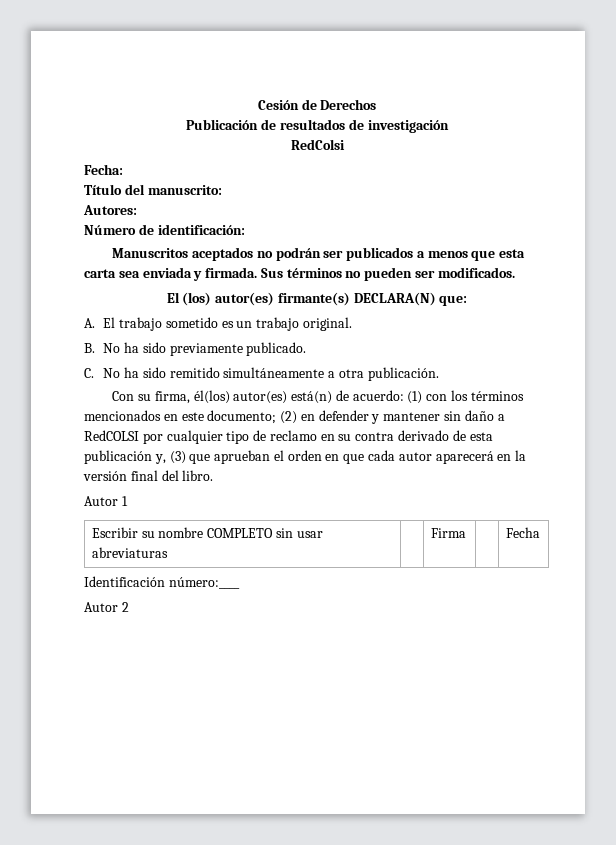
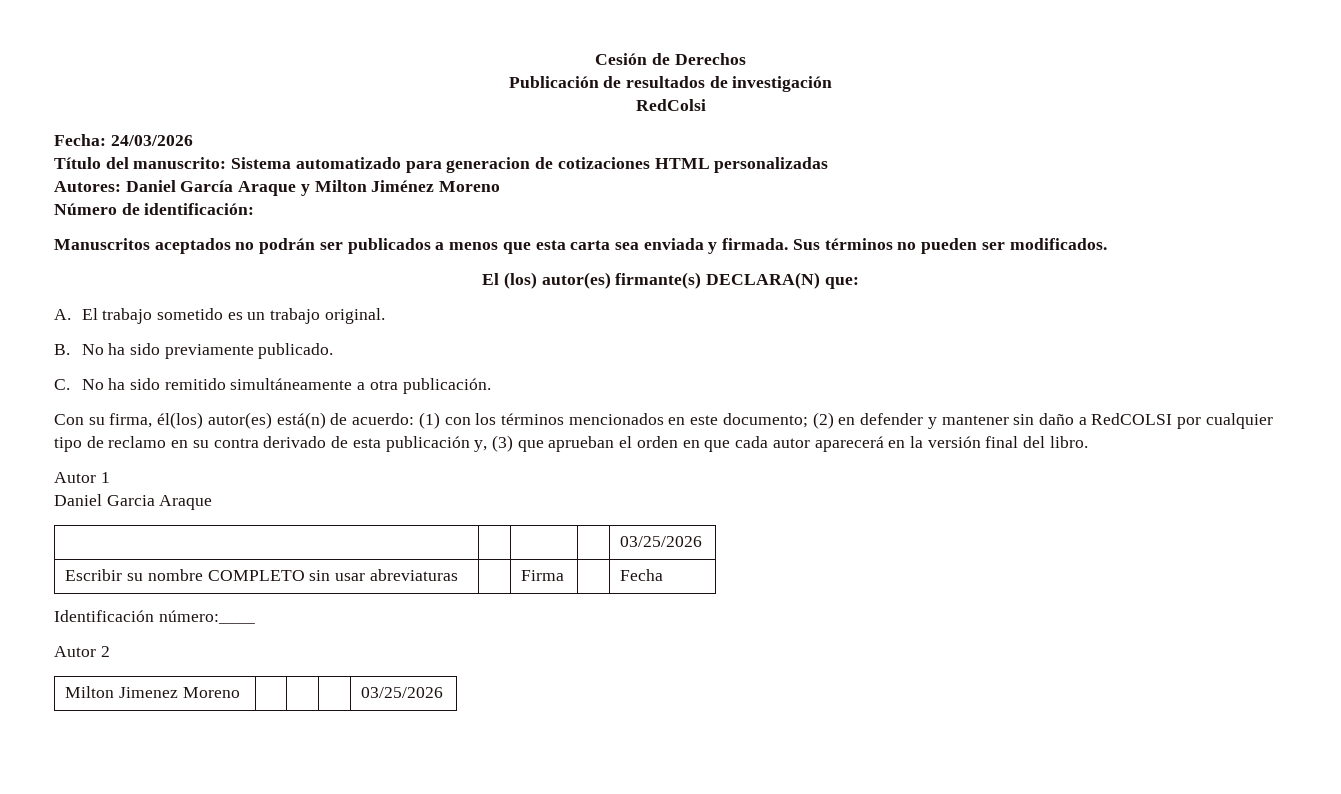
- Fecha:
+ Fecha: 24/03/2026
- Título del manuscrito:
- Autores:
+ Título del manuscrito: Sistema automatizado para generacion de cotizaciones HTML personalizadas
+ Autores: Daniel García Araque y Milton Jiménez Moreno
+ Daniel Garcia Araque
+ | | | | 03/25/2026
+ Milton Jimenez Moreno | | | | 03/25/2026

